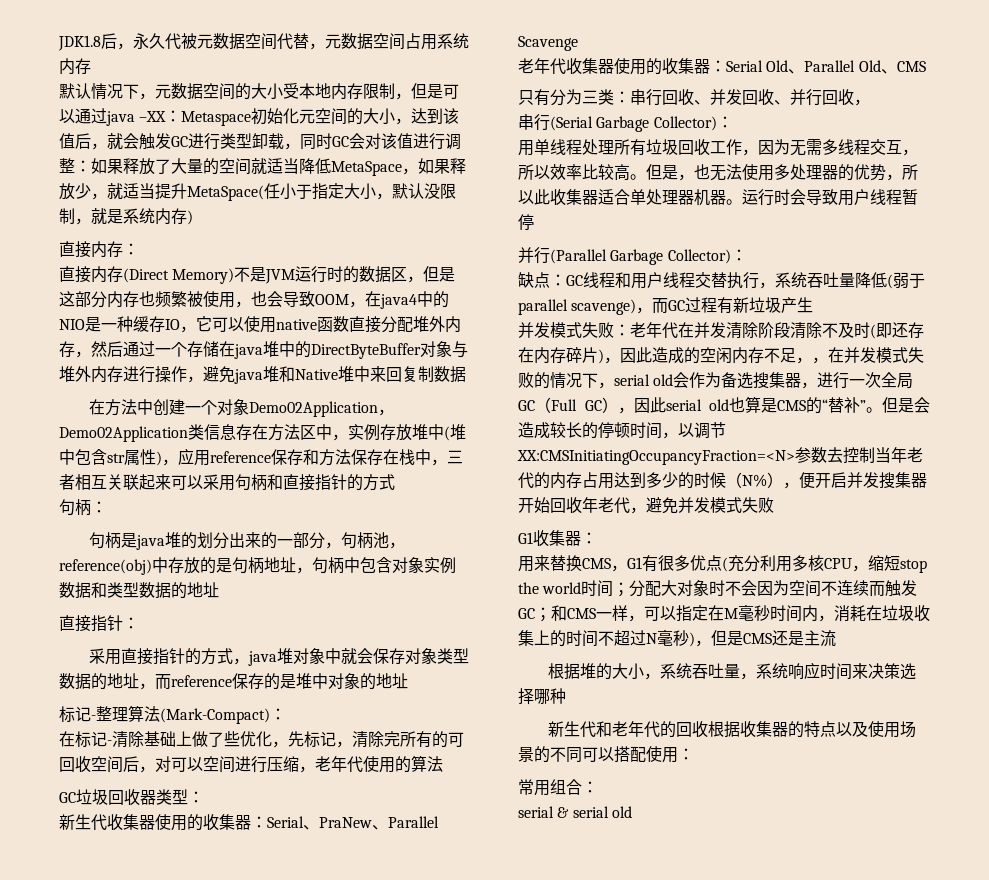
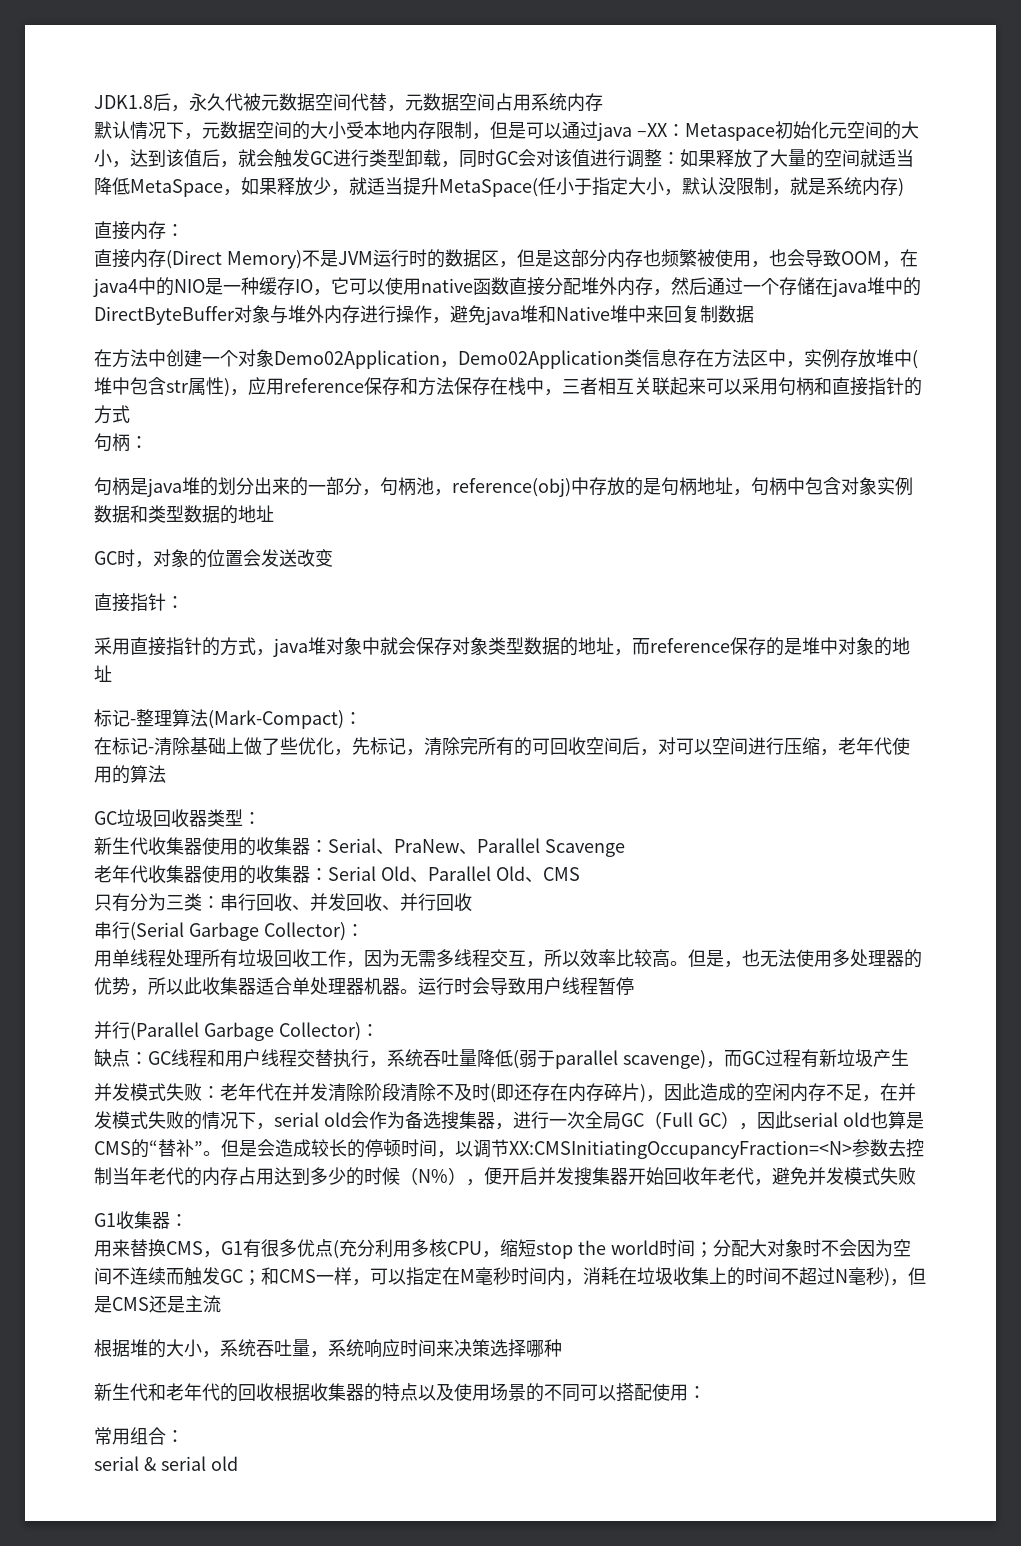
+ GC时，对象的位置会发送改变
- 只有分为三类：串行回收、并发回收、并行回收，
+ 只有分为三类：串行回收、并发回收、并行回收
- 并发模式失败：老年代在并发清除阶段清除不及时(即还存在内存碎片)，因此造成的空闲内存不足，，在并发模式失败的情况下，serial old会作为备选搜集器，进行一次全局GC（Full GC），因此serial old也算是CMS的“替补”。
+ 并发模式失败：老年代在并发清除阶段清除不及时(即还存在内存碎片)，因此造成的空闲内存不足，在并发模式失败的情况下，serial old会作为备选搜集器，进行一次全局GC（Full GC），因此serial old也算是CMS的“替补”。

